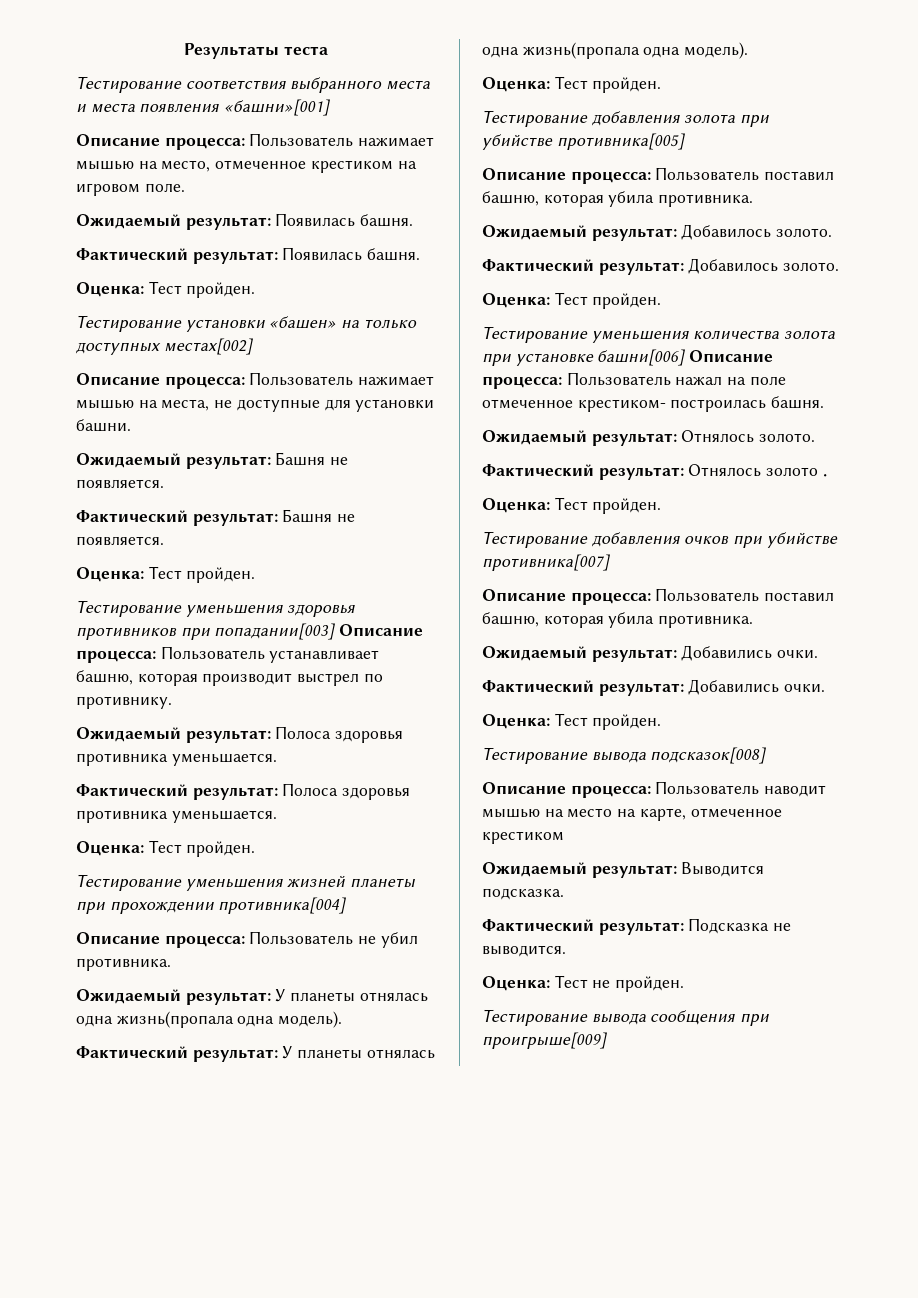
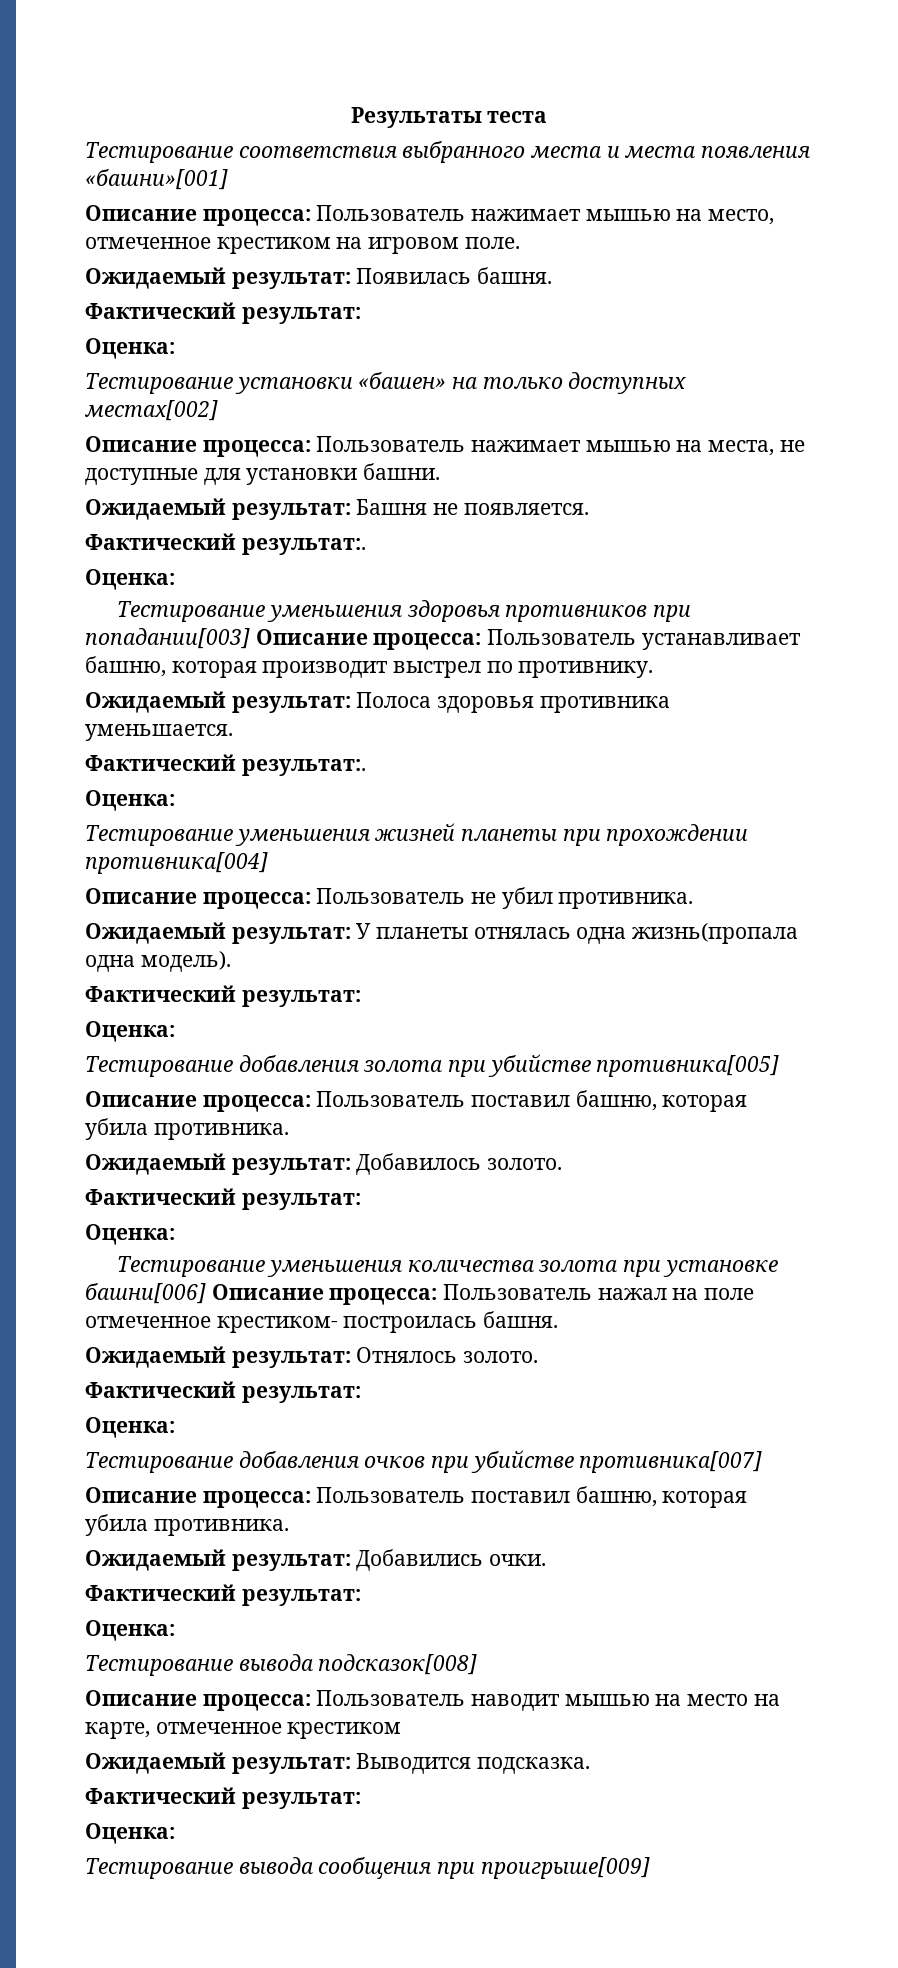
  Ожидаемый результат: Появилась башня.
- Фактический результат: Появилась башня.
- Оценка: Тест пройден.
+ Фактический результат:
+ Оценка:
  Ожидаемый результат: Башня не появляется.
- Фактический результат: Башня не появляется.
- Оценка: Тест пройден.
+ Фактический результат:.
+ Оценка:
  Ожидаемый результат: Полоса здоровья противника уменьшается.
- Фактический результат: Полоса здоровья противника уменьшается.
- Оценка: Тест пройден.
+ Фактический результат:.
+ Оценка:
  Ожидаемый результат: У планеты отнялась одна жизнь(пропала одна модель).
- Фактический результат: У планеты отнялась одна жизнь(пропала одна модель).
- Оценка: Тест пройден.
+ Фактический результат:
+ Оценка:
  Ожидаемый результат: Добавилось золото.
- Фактический результат: Добавилось золото.
- Оценка: Тест пройден.
+ Фактический результат:
+ Оценка:
  Ожидаемый результат: Отнялось золото.
- Фактический результат: Отнялось золото .
- Оценка: Тест пройден.
+ Фактический результат:
+ Оценка:
  Ожидаемый результат: Добавились очки.
- Фактический результат: Добавились очки.
- Оценка: Тест пройден.
+ Фактический результат:
+ Оценка:
  Ожидаемый результат: Выводится подсказка.
- Фактический результат: Подсказка не выводится.
- Оценка: Тест не пройден.
+ Фактический результат:
+ Оценка:

